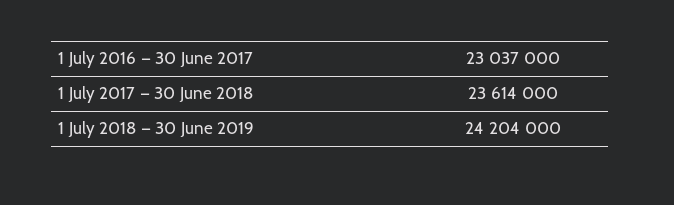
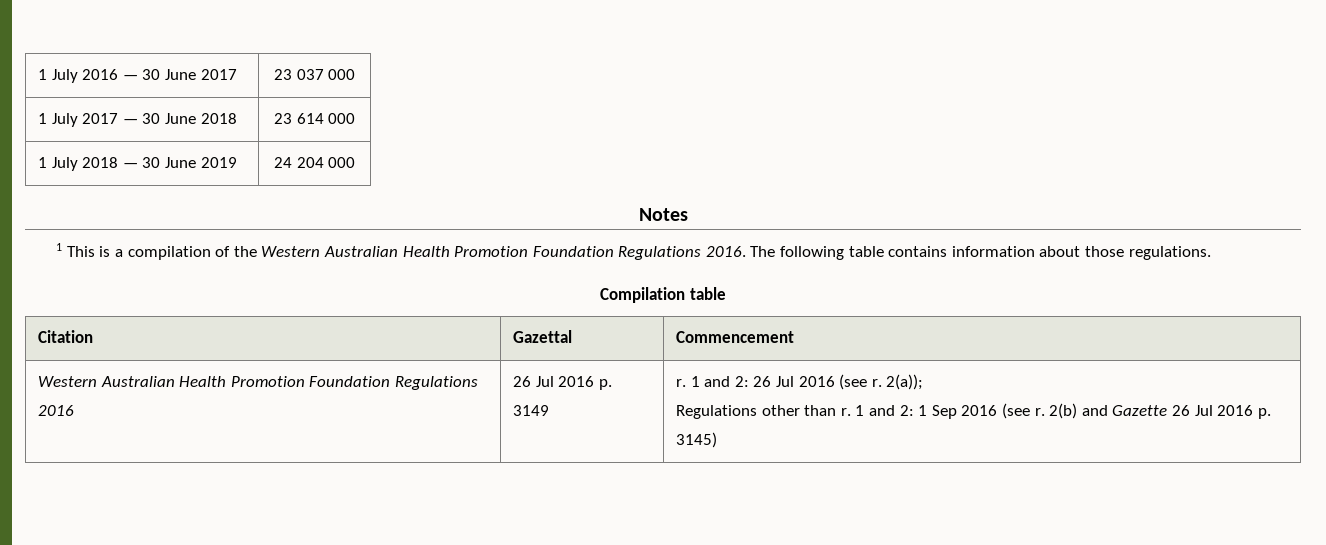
+ Notes
+ 1 This is a compilation of the Western Australian Health Promotion Foundation Regulations 2016. The following table contains information about those regulations.
+ Compilation table
+ Citation | Gazettal | Commencement
+ Western Australian Health Promotion Foundation Regulations 2016 | 26 Jul 2016 p. 3149 | r. 1 and 2: 26 Jul 2016 (see r. 2(a));
+ Regulations other than r. 1 and 2: 1 Sep 2016 (see r. 2(b) and Gazette 26 Jul 2016 p. 3145)

